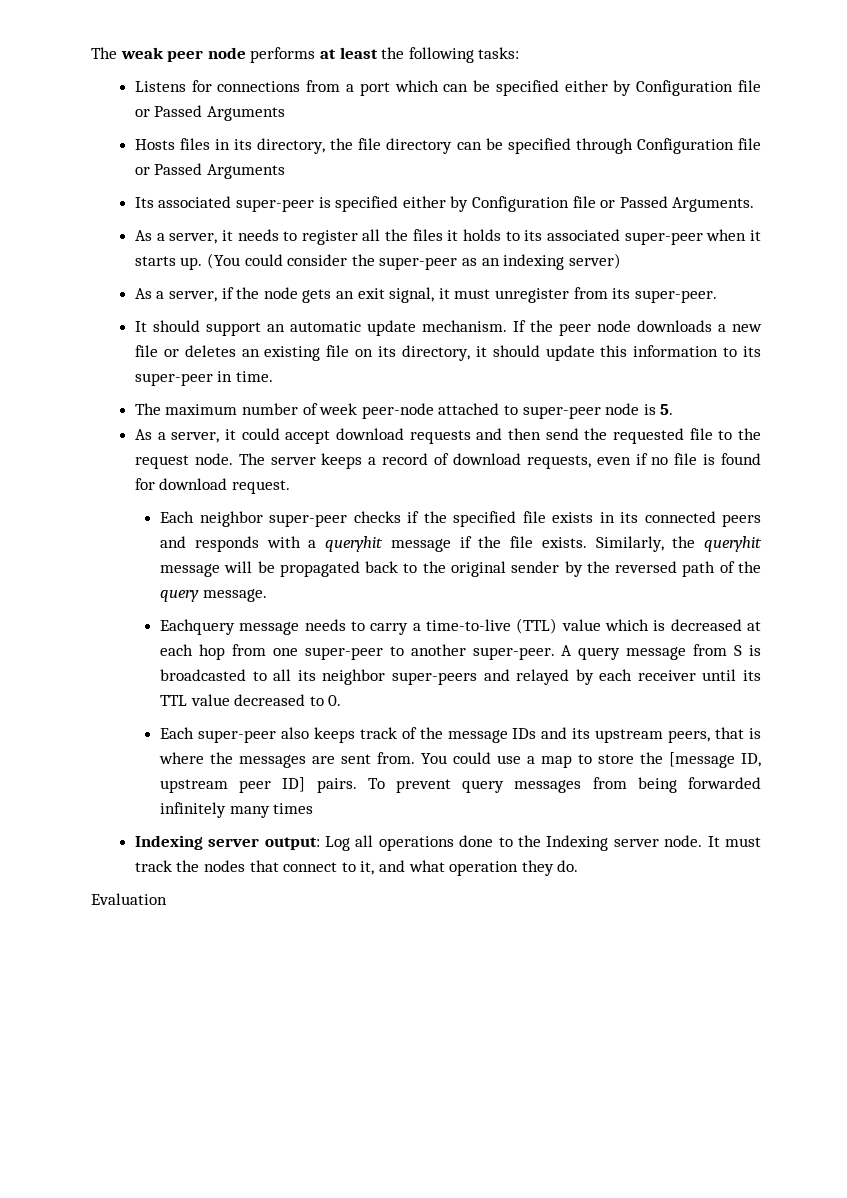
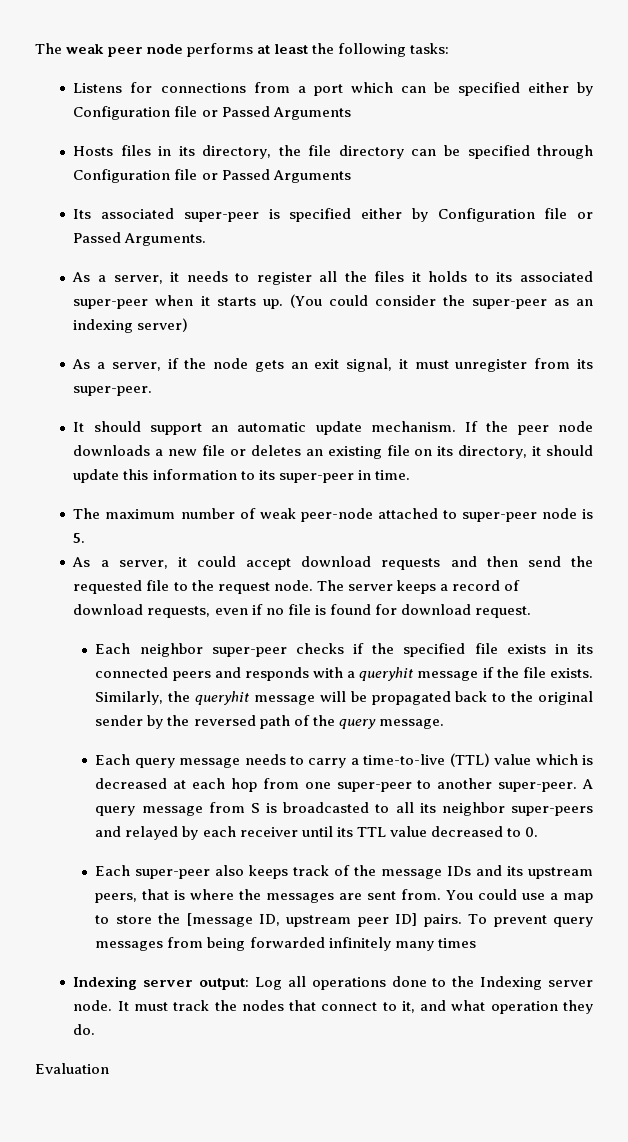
- The maximum number of week peer-node attached to super-peer node is 5.
+ The maximum number of weak peer-node attached to super-peer node is 5.
- Eachquery message needs to carry a time-to-live (TTL) value which is decreased at each hop from one super-peer to another super-peer.
+ Each query message needs to carry a time-to-live (TTL) value which is decreased at each hop from one super-peer to another super-peer.

